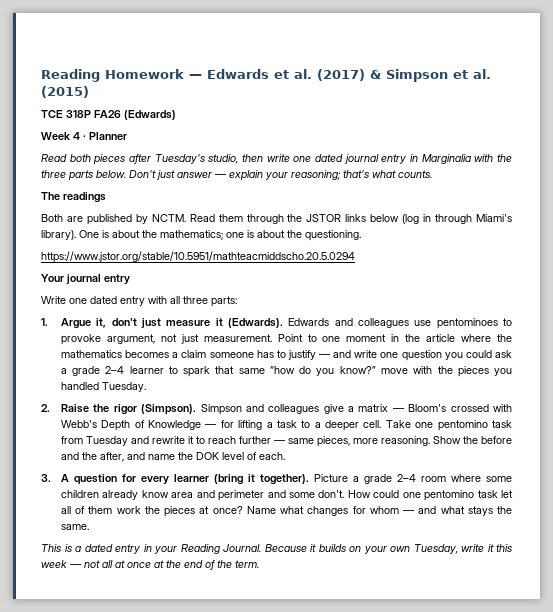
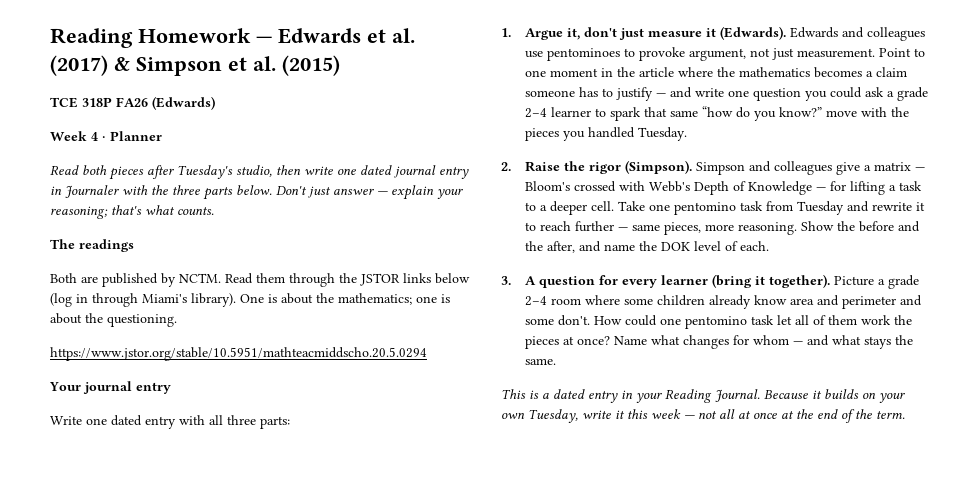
- Read both pieces after Tuesday's studio, then write one dated journal entry in Marginalia with the three parts below.
+ Read both pieces after Tuesday's studio, then write one dated journal entry in Journaler with the three parts below.

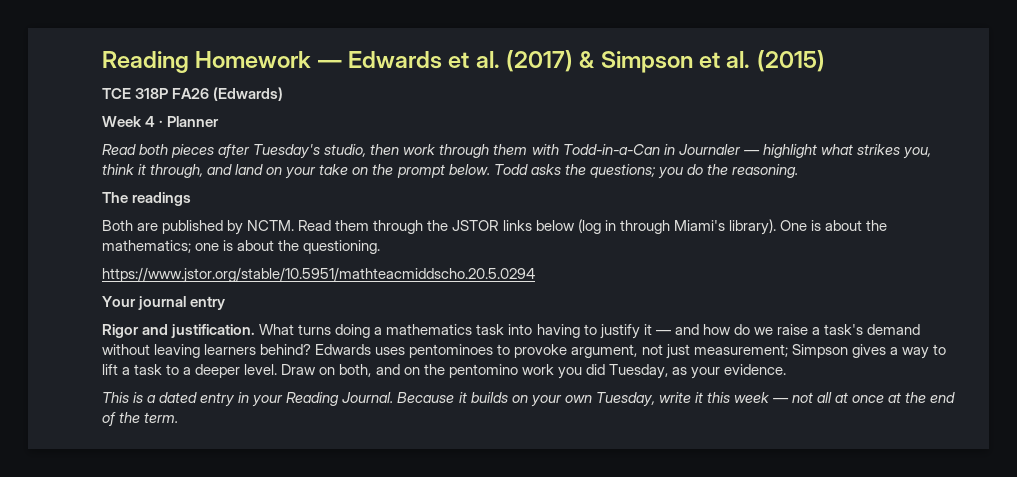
- Read both pieces after Tuesday's studio, then write one dated journal entry in Journaler with the three parts below. Don't just answer — explain your reasoning; that's what counts.
+ Read both pieces after Tuesday's studio, then work through them with Todd-in-a-Can in Journaler — highlight what strikes you, think it through, and land on your take on the prompt below. Todd asks the questions; you do the reasoning.
- Write one dated entry with all three parts:
- 1. Argue it, don't just measure it (Edwards). Edwards and colleagues use pentominoes to provoke argument, not just measurement. Point to one moment in the article where the mathematics becomes a claim someone has to justify — and write one question you could ask a grade 2–4 learner to spark that same “how do you know?” move with the pieces you handled Tuesday.
- 2. Raise the rigor (Simpson). Simpson and colleagues give a matrix — Bloom's crossed with Webb's Depth of Knowledge — for lifting a task to a deeper cell. Take one pentomino task from Tuesday and rewrite it to reach further — same pieces, more reasoning. Show the before and the after, and name the DOK level of each.
- 3. A question for every learner (bring it together). Picture a grade 2–4 room where some children already know area and perimeter and some don't. How could one pentomino task let all of them work the pieces at once? Name what changes for whom — and what stays the same.
+ Rigor and justification. What turns doing a mathematics task into having to justify it — and how do we raise a task's demand without leaving learners behind? Edwards uses pentominoes to provoke argument, not just measurement; Simpson gives a way to lift a task to a deeper level. Draw on both, and on the pentomino work you did Tuesday, as your evidence.

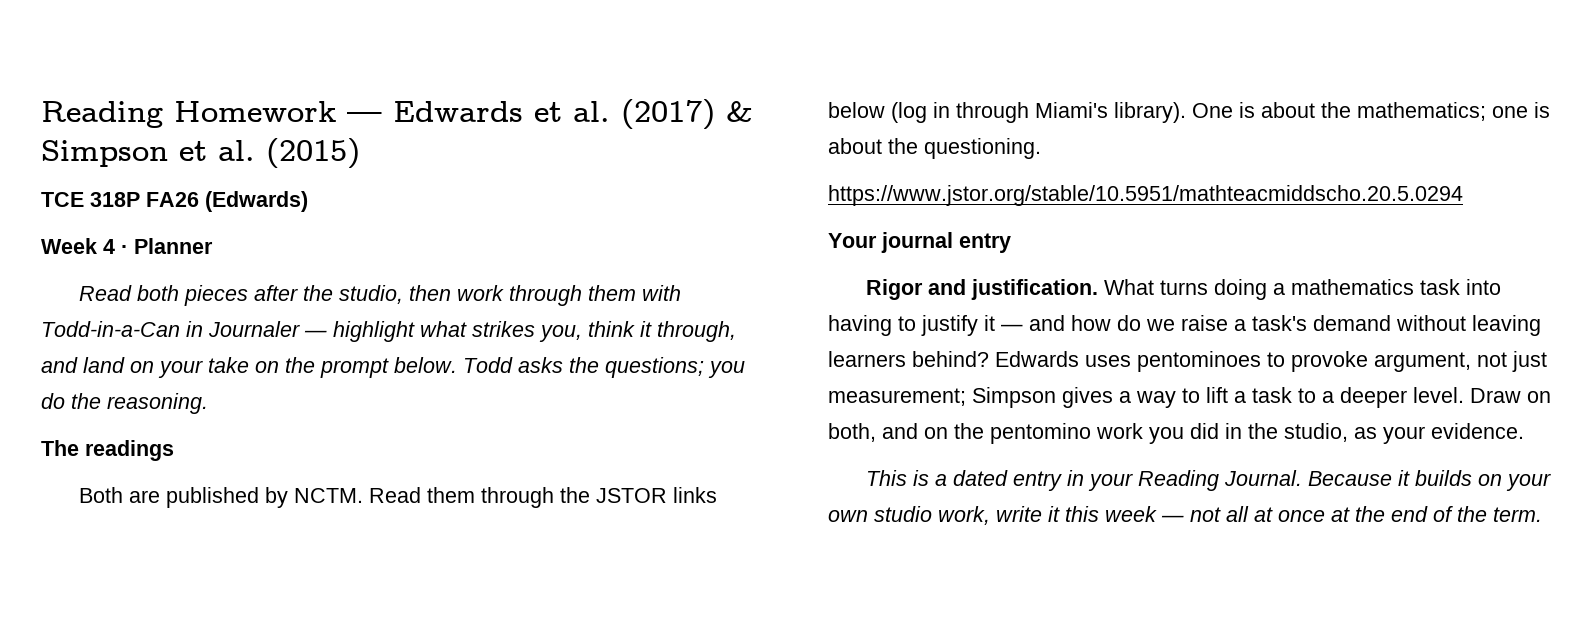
- Read both pieces after Tuesday's studio, then work through them with Todd-in-a-Can in Journaler — highlight what strikes you, think it through, and land on your take on the prompt below.
+ Read both pieces after the studio, then work through them with Todd-in-a-Can in Journaler — highlight what strikes you, think it through, and land on your take on the prompt below.
- Draw on both, and on the pentomino work you did Tuesday, as your evidence.
+ Draw on both, and on the pentomino work you did in the studio, as your evidence.
- Because it builds on your own Tuesday, write it this week — not all at once at the end of the term.
+ Because it builds on your own studio work, write it this week — not all at once at the end of the term.

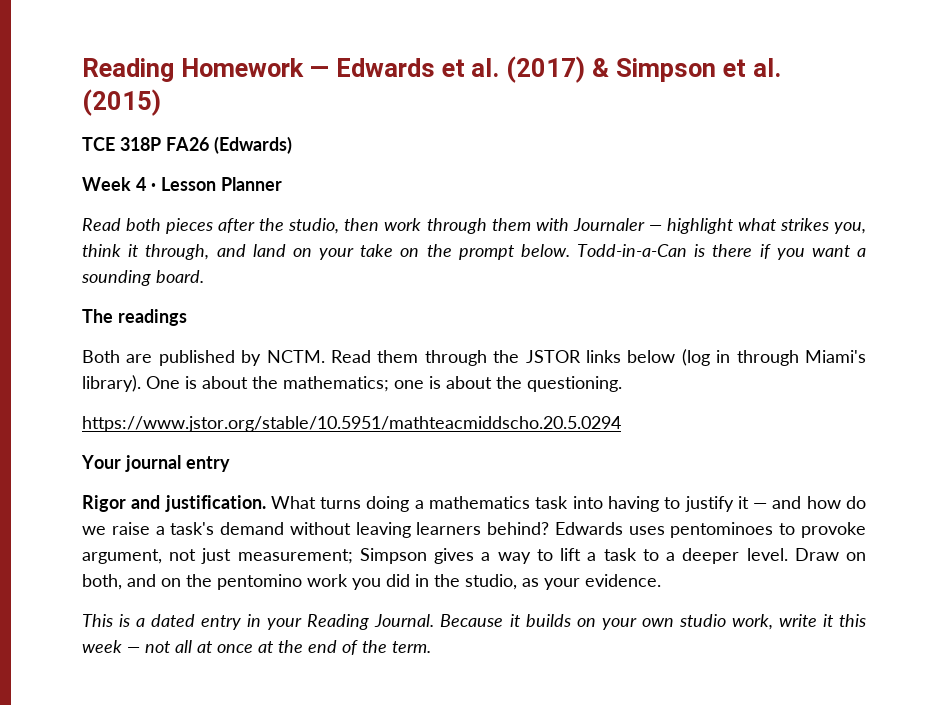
- Week 4 · Planner
+ Week 4 · Lesson Planner
- Read both pieces after the studio, then work through them with Todd-in-a-Can in Journaler — highlight what strikes you, think it through, and land on your take on the prompt below.
+ Read both pieces after the studio, then work through them with Journaler — highlight what strikes you, think it through, and land on your take on the prompt below.
- Todd asks the questions; you do the reasoning.
+ Todd-in-a-Can is there if you want a sounding board.

